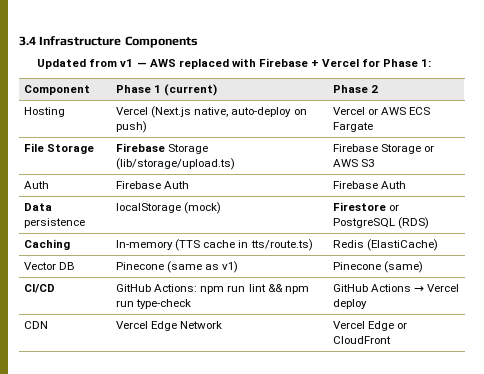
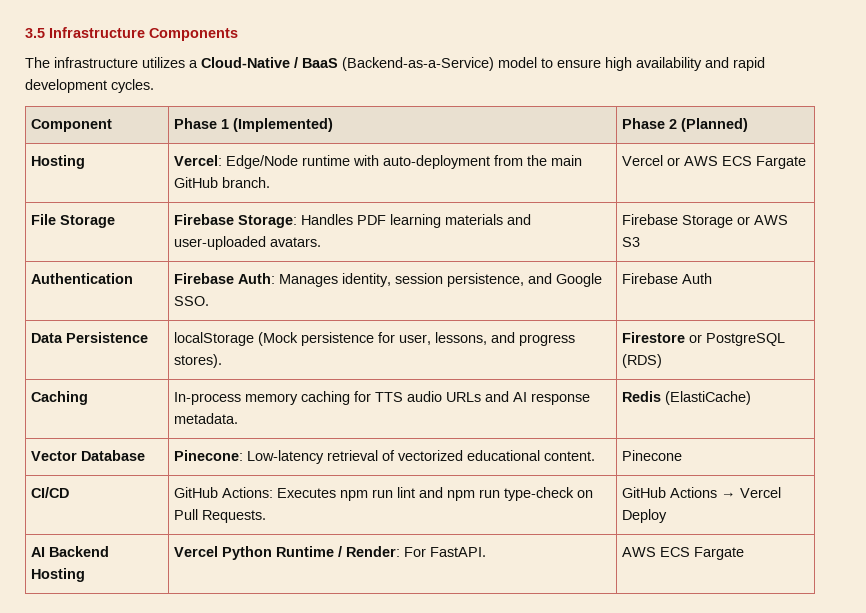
- 3.4 Infrastructure Components
+ 3.5 Infrastructure Components
- Updated from v1 — AWS replaced with Firebase + Vercel for Phase 1:
+ The infrastructure utilizes a Cloud-Native / BaaS (Backend-as-a-Service) model to ensure high availability and rapid development cycles.
- Component | Phase 1 (current) | Phase 2
- Hosting | Vercel (Next.js native, auto-deploy on push) | Vercel or AWS ECS Fargate
+ Component | Phase 1 (Implemented) | Phase 2 (Planned)
+ Hosting | Vercel: Edge/Node runtime with auto-deployment from the main GitHub branch. | Vercel or AWS ECS Fargate
- File Storage | Firebase Storage (lib/storage/upload.ts) | Firebase Storage or AWS S3
+ File Storage | Firebase Storage: Handles PDF learning materials and user-uploaded avatars. | Firebase Storage or AWS S3
- Auth | Firebase Auth | Firebase Auth
+ Authentication | Firebase Auth: Manages identity, session persistence, and Google SSO. | Firebase Auth
- Data persistence | localStorage (mock) | Firestore or PostgreSQL (RDS)
+ Data Persistence | localStorage (Mock persistence for user, lessons, and progress stores). | Firestore or PostgreSQL (RDS)
- Caching | In-memory (TTS cache in tts/route.ts) | Redis (ElastiCache)
- Vector DB | Pinecone (same as v1) | Pinecone (same)
+ Caching | In-process memory caching for TTS audio URLs and AI response metadata. | Redis (ElastiCache)
+ Vector Database | Pinecone: Low-latency retrieval of vectorized educational content. | Pinecone
- CI/CD | GitHub Actions: npm run lint && npm run type-check | GitHub Actions → Vercel deploy
- CDN | Vercel Edge Network | Vercel Edge or CloudFront
+ CI/CD | GitHub Actions: Executes npm run lint and npm run type-check on Pull Requests. | GitHub Actions → Vercel Deploy
+ AI Backend Hosting | Vercel Python Runtime / Render: For FastAPI. | AWS ECS Fargate

